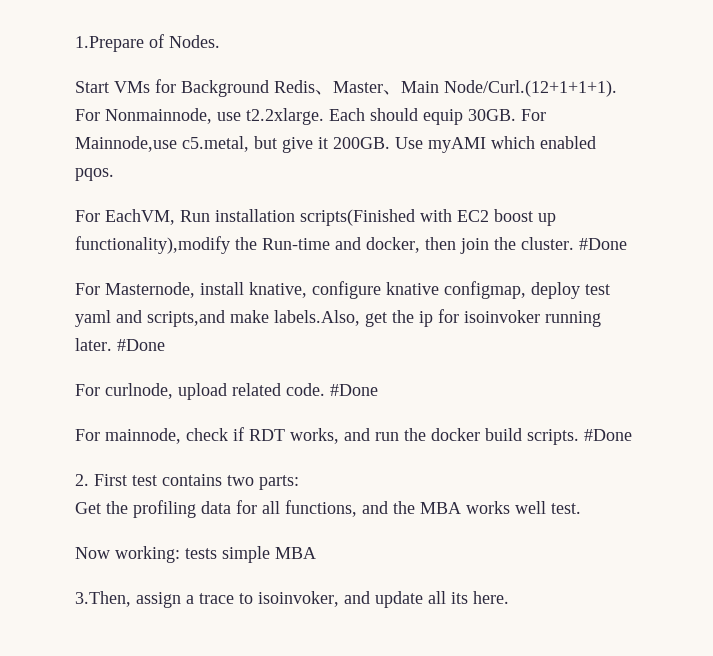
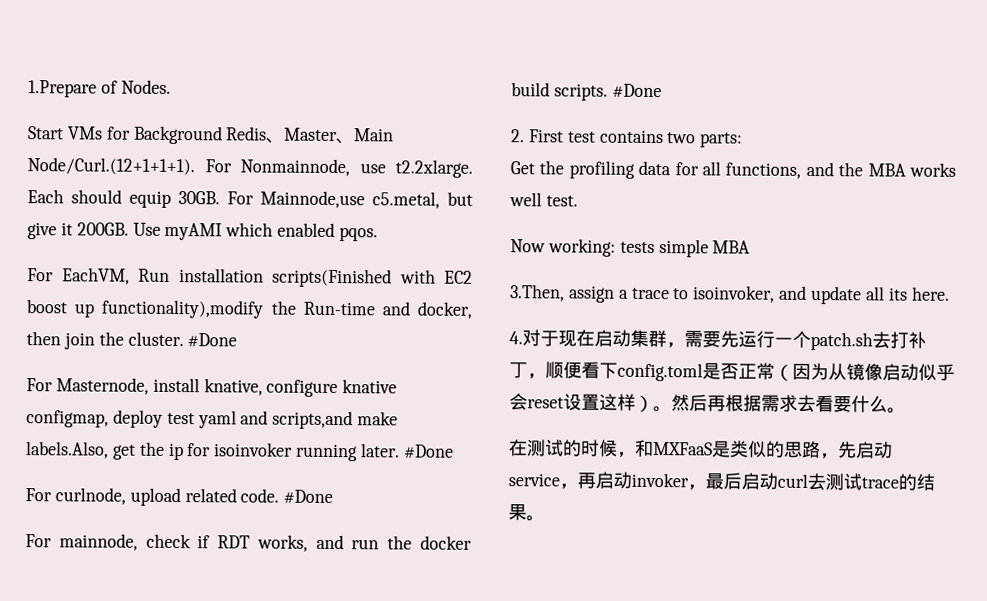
+ 4.对于现在启动集群，需要先运行一个patch.sh去打补丁，顺便看下config.toml是否正常（因为从镜像启动似乎会reset设置这样）。然后再根据需求去看要什么。
+ 在测试的时候，和MXFaaS是类似的思路，先启动service，再启动invoker，最后启动curl去测试trace的结果。

